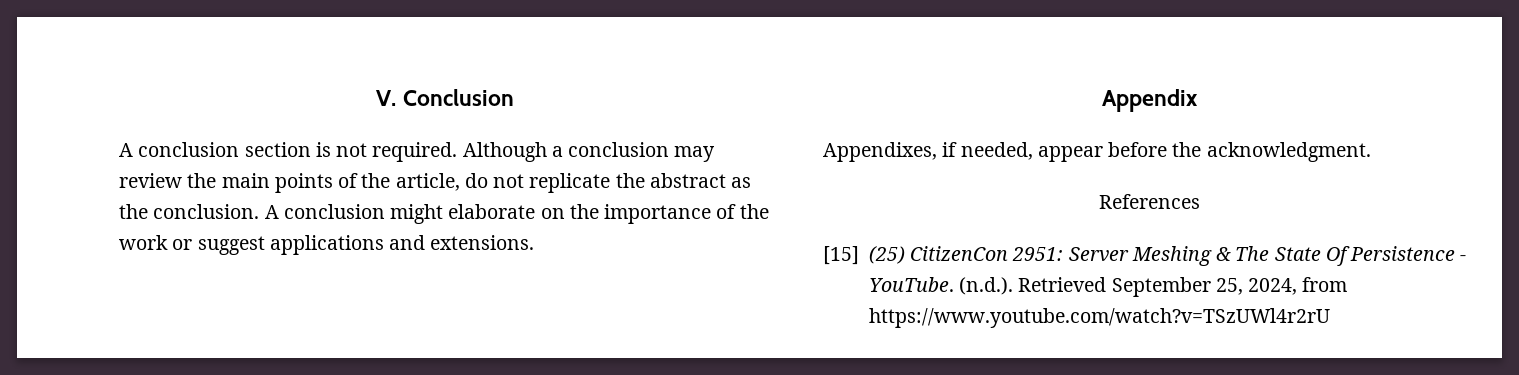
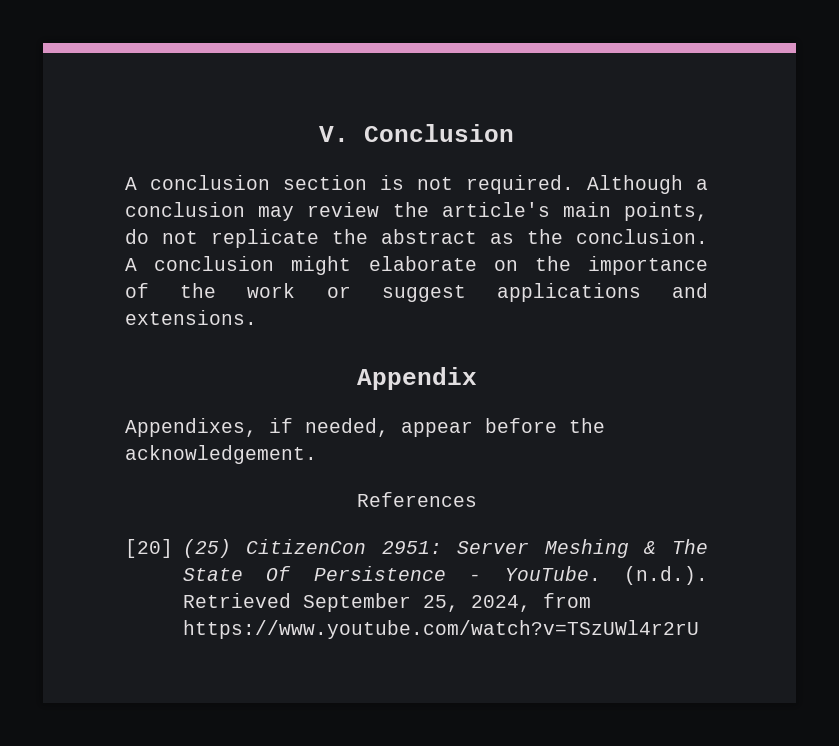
- Although a conclusion may review the main points of the article, do not replicate the abstract as the conclusion.
+ Although a conclusion may review the article's main points, do not replicate the abstract as the conclusion.
- Appendixes, if needed, appear before the acknowledgment.
+ Appendixes, if needed, appear before the acknowledgement.
- [15] (25) CitizenCon 2951: Server Meshing & The State Of Persistence - YouTube.
+ [20] (25) CitizenCon 2951: Server Meshing & The State Of Persistence - YouTube.

